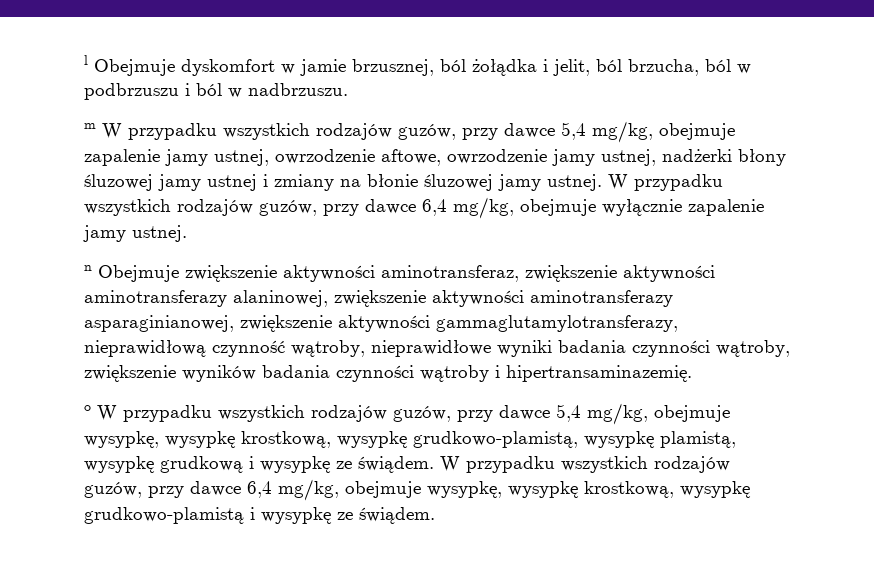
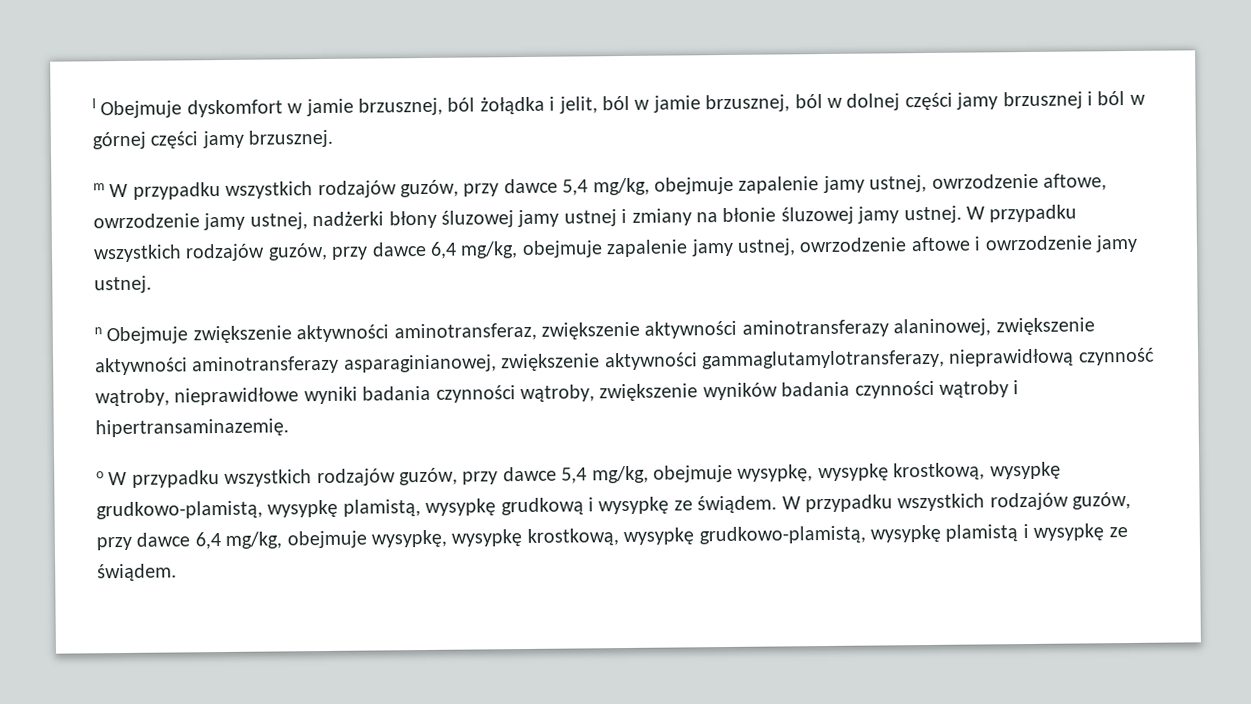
- l Obejmuje dyskomfort w jamie brzusznej, ból żołądka i jelit, ból brzucha, ból w podbrzuszu i ból w nadbrzuszu.
+ l Obejmuje dyskomfort w jamie brzusznej, ból żołądka i jelit, ból w jamie brzusznej, ból w dolnej części jamy brzusznej i ból w górnej części jamy brzusznej.
- W przypadku wszystkich rodzajów guzów, przy dawce 6,4 mg/kg, obejmuje wyłącznie zapalenie jamy ustnej.
+ W przypadku wszystkich rodzajów guzów, przy dawce 6,4 mg/kg, obejmuje zapalenie jamy ustnej, owrzodzenie aftowe i owrzodzenie jamy ustnej.
- W przypadku wszystkich rodzajów guzów, przy dawce 6,4 mg/kg, obejmuje wysypkę, wysypkę krostkową, wysypkę grudkowo-plamistą i wysypkę ze świądem.
+ W przypadku wszystkich rodzajów guzów, przy dawce 6,4 mg/kg, obejmuje wysypkę, wysypkę krostkową, wysypkę grudkowo-plamistą, wysypkę plamistą i wysypkę ze świądem.

